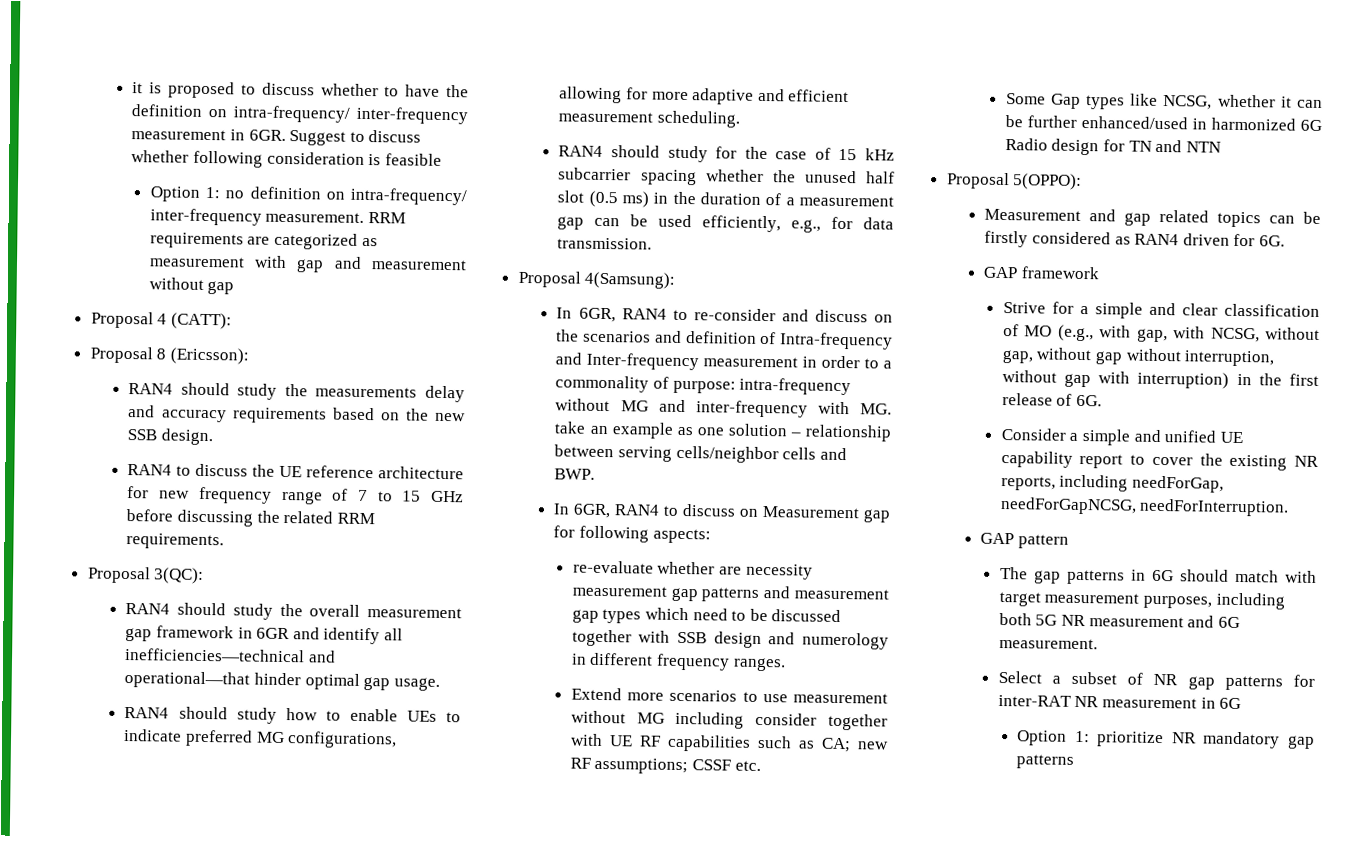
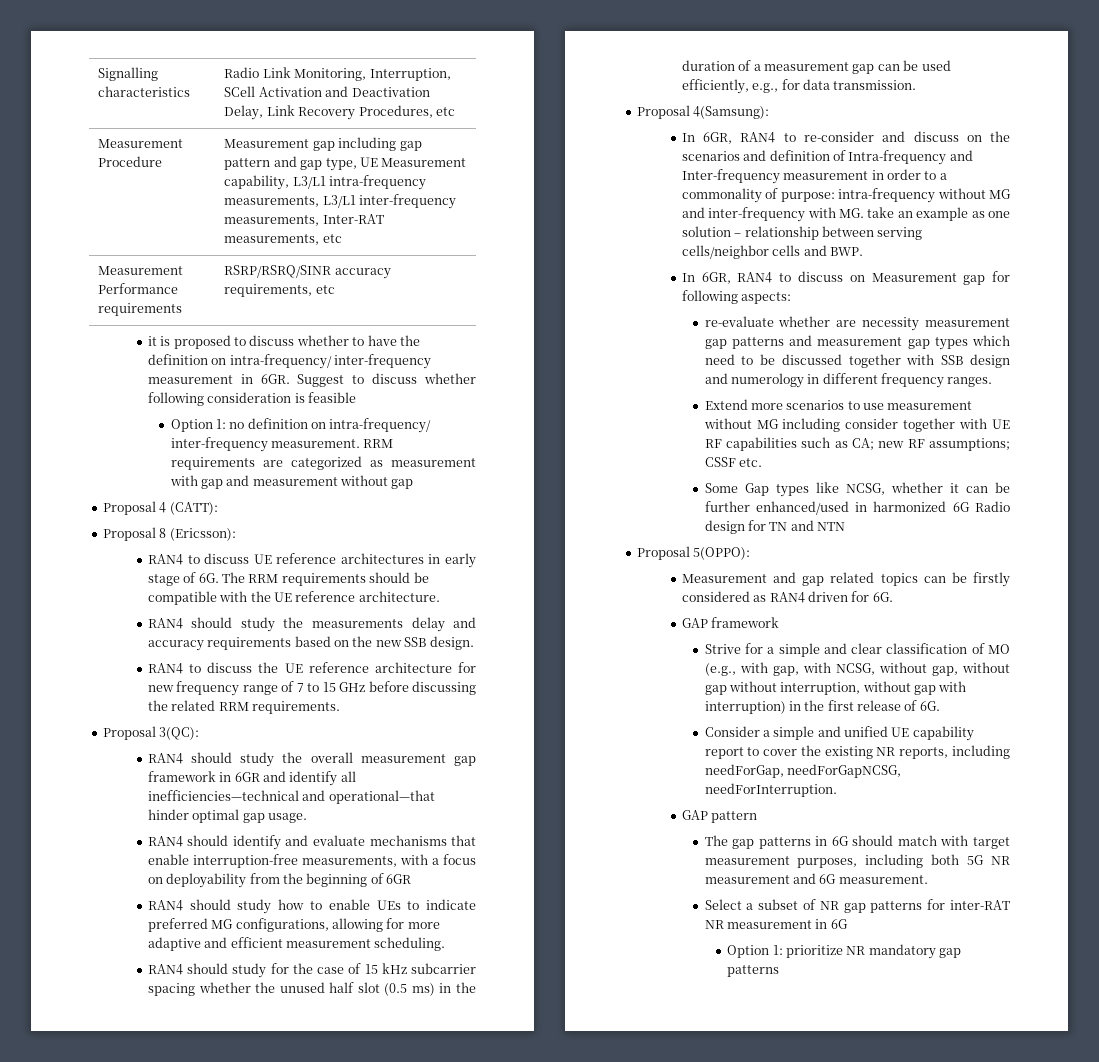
+ Signalling characteristics | Radio Link Monitoring, Interruption, SCell Activation and Deactivation Delay, Link Recovery Procedures, etc
+ Measurement Procedure | Measurement gap including gap pattern and gap type, UE Measurement capability, L3/L1 intra-frequency measurements, L3/L1 inter-frequency measurements, Inter-RAT measurements, etc
+ Measurement Performance requirements | RSRP/RSRQ/SINR accuracy requirements, etc
+ RAN4 to discuss UE reference architectures in early stage of 6G. The RRM requirements should be compatible with the UE reference architecture.
+ RAN4 should identify and evaluate mechanisms that enable interruption-free measurements, with a focus on deployability from the beginning of 6GR

